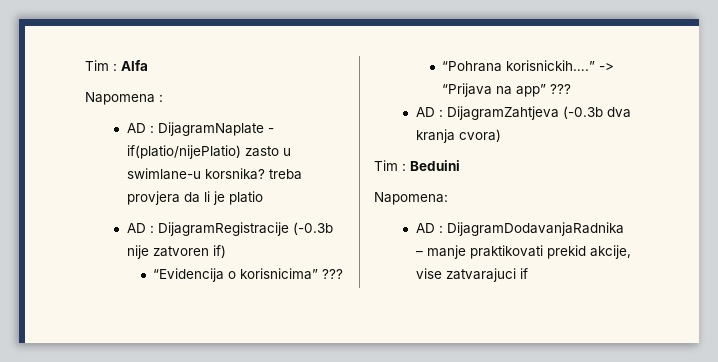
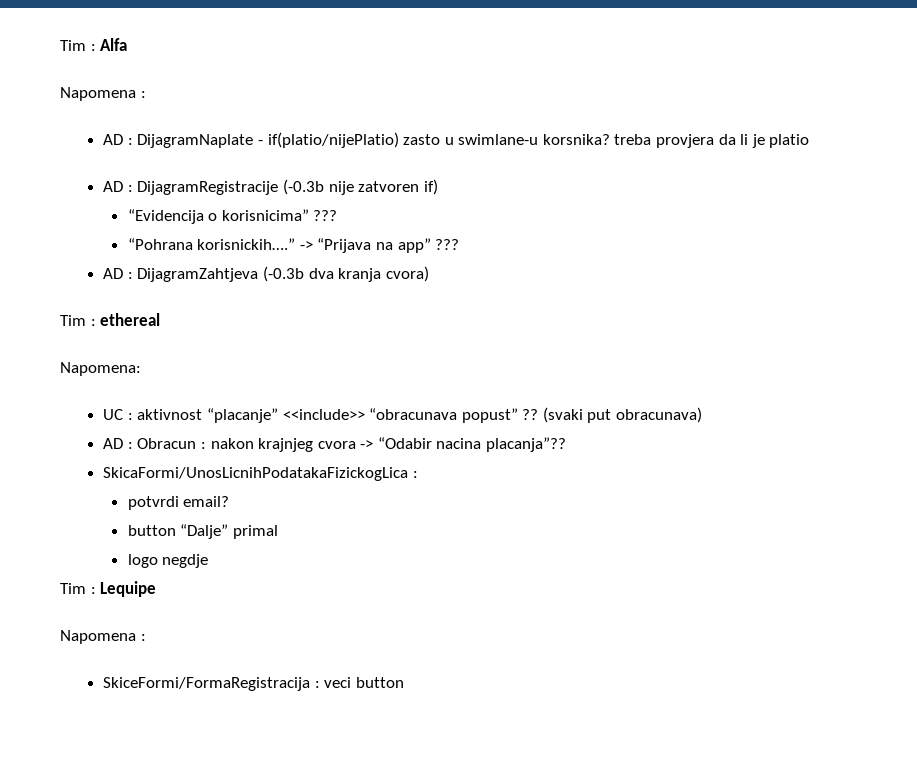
- Tim : Beduini
+ Tim : ethereal
- AD : DijagramDodavanjaRadnika – manje praktikovati prekid akcije, vise zatvarajuci if
+ UC : aktivnost “placanje” <<include>> “obracunava popust” ?? (svaki put obracunava)
+ AD : Obracun : nakon krajnjeg cvora -> “Odabir nacina placanja”??
+ SkicaFormi/UnosLicnihPodatakaFizickogLica :
+ potvrdi email?
+ button “Dalje” primal
+ logo negdje
+ Tim : Lequipe
+ Napomena :
+ SkiceFormi/FormaRegistracija : veci button

